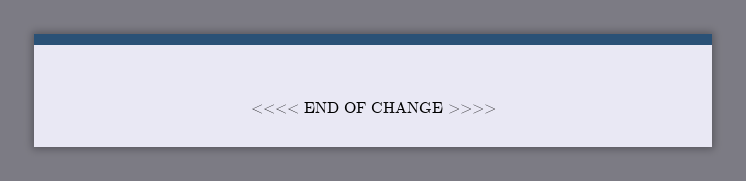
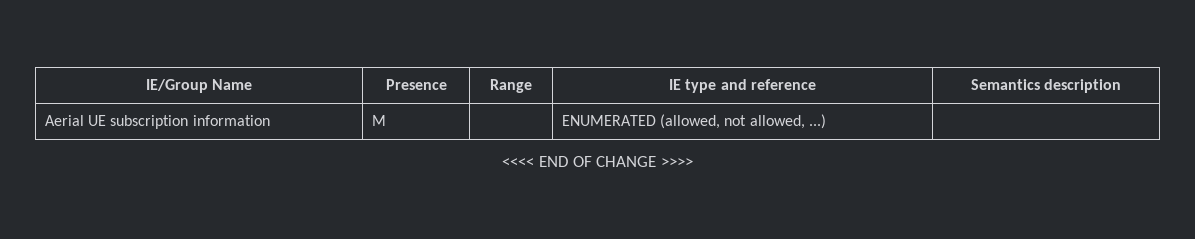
+ IE/Group Name | Presence | Range | IE type and reference | Semantics description
+ Aerial UE subscription information | M | | ENUMERATED (allowed, not allowed, ...) |

